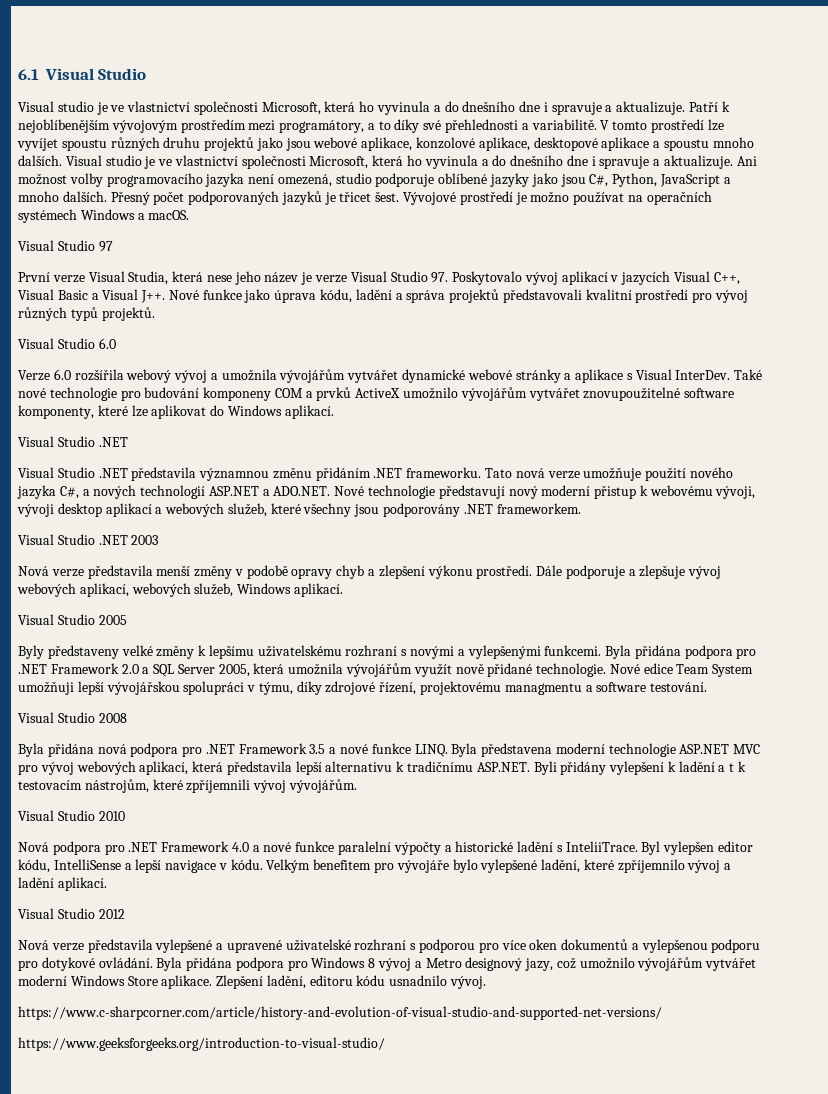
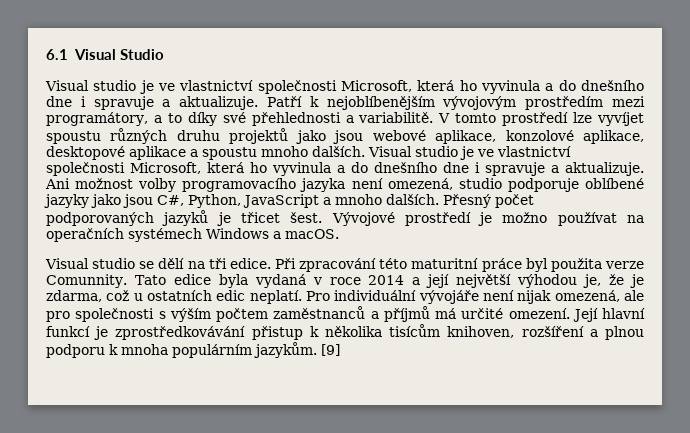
- Visual Studio 97
- První verze Visual Studia, která nese jeho název je verze Visual Studio 97. Poskytovalo vývoj aplikací v jazycích Visual C++, Visual Basic a Visual J++. Nové funkce jako úprava kódu, ladění a správa projektů představovali kvalitní prostředí pro vývoj různých typů projektů.
- Visual Studio 6.0
- Verze 6.0 rozšířila webový vývoj a umožnila vývojářům vytvářet dynamické webové stránky a aplikace s Visual InterDev. Také nové technologie pro budování komponeny COM a prvků ActiveX umožnilo vývojářům vytvářet znovupoužitelné software komponenty, které lze aplikovat do Windows aplikací.
- Visual Studio .NET
- Visual Studio .NET představila významnou změnu přidáním .NET frameworku. Tato nová verze umožňuje použití nového jazyka C#, a nových technologií ASP.NET a ADO.NET. Nové technologie představují nový moderní přistup k webovému vývoji, vývoji desktop aplikací a webových služeb, které všechny jsou podporovány .NET frameworkem.
- Visual Studio .NET 2003
- Nová verze představila menší změny v podobě opravy chyb a zlepšení výkonu prostředí. Dále podporuje a zlepšuje vývoj webových aplikací, webových služeb, Windows aplikací.
- Visual Studio 2005
- Byly představeny velké změny k lepšímu uživatelskému rozhraní s novými a vylepšenými funkcemi. Byla přidána podpora pro .NET Framework 2.0 a SQL Server 2005, která umožnila vývojářům využít nově přidané technologie. Nové edice Team System umožňuji lepší vývojářskou spolupráci v týmu, díky zdrojové řízení, projektovému managmentu a software testování.
- Visual Studio 2008
- Byla přidána nová podpora pro .NET Framework 3.5 a nové funkce LINQ. Byla představena moderní technologie ASP.NET MVC pro vývoj webových aplikací, která představila lepší alternativu k tradičnímu ASP.NET. Byli přidány vylepšení k ladění a t k testovacím nástrojům, které zpříjemnili vývoj vývojářům.
- Visual Studio 2010
- Nová podpora pro .NET Framework 4.0 a nové funkce paralelní výpočty a historické ladění s InteliiTrace. Byl vylepšen editor kódu, IntelliSense a lepší navigace v kódu. Velkým benefitem pro vývojáře bylo vylepšené ladění, které zpříjemnilo vývoj a ladění aplikací.
- Visual Studio 2012
- Nová verze představila vylepšené a upravené uživatelské rozhraní s podporou pro více oken dokumentů a vylepšenou podporu pro dotykové ovládání. Byla přidána podpora pro Windows 8 vývoj a Metro designový jazy, což umožnilo vývojářům vytvářet moderní Windows Store aplikace. Zlepšení ladění, editoru kódu usnadnilo vývoj.
- https://www.c-sharpcorner.com/article/history-and-evolution-of-visual-studio-and-supported-net-versions/
- https://www.geeksforgeeks.org/introduction-to-visual-studio/
+ Visual studio se dělí na tři edice. Při zpracování této maturitní práce byl použita verze Comunnity. Tato edice byla vydaná v roce 2014 a její největší výhodou je, že je zdarma, což u ostatních edic neplatí. Pro individuální vývojáře není nijak omezená, ale pro společnosti s výším počtem zaměstnanců a příjmů má určité omezení. Její hlavní funkcí je zprostředkovávání přistup k několika tisícům knihoven, rozšíření a plnou podporu k mnoha populárním jazykům. [9]

